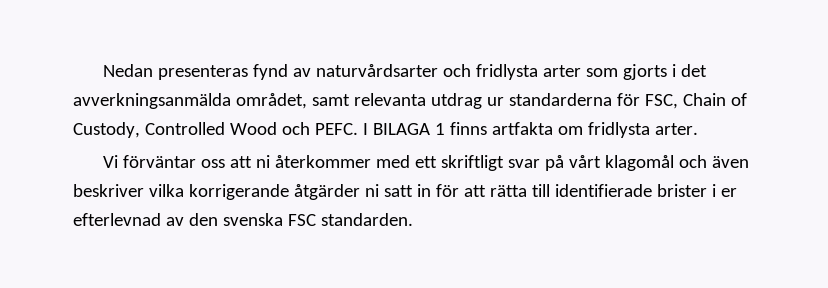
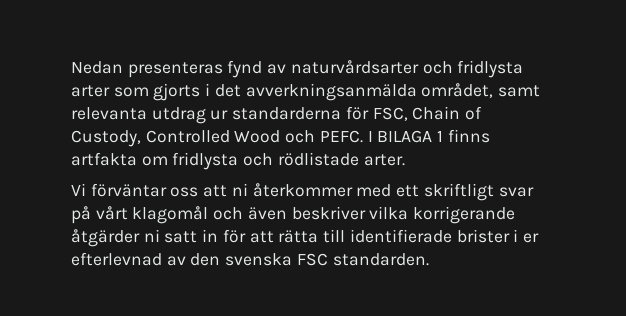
- I BILAGA 1 finns artfakta om fridlysta arter.
+ I BILAGA 1 finns artfakta om fridlysta och rödlistade arter.

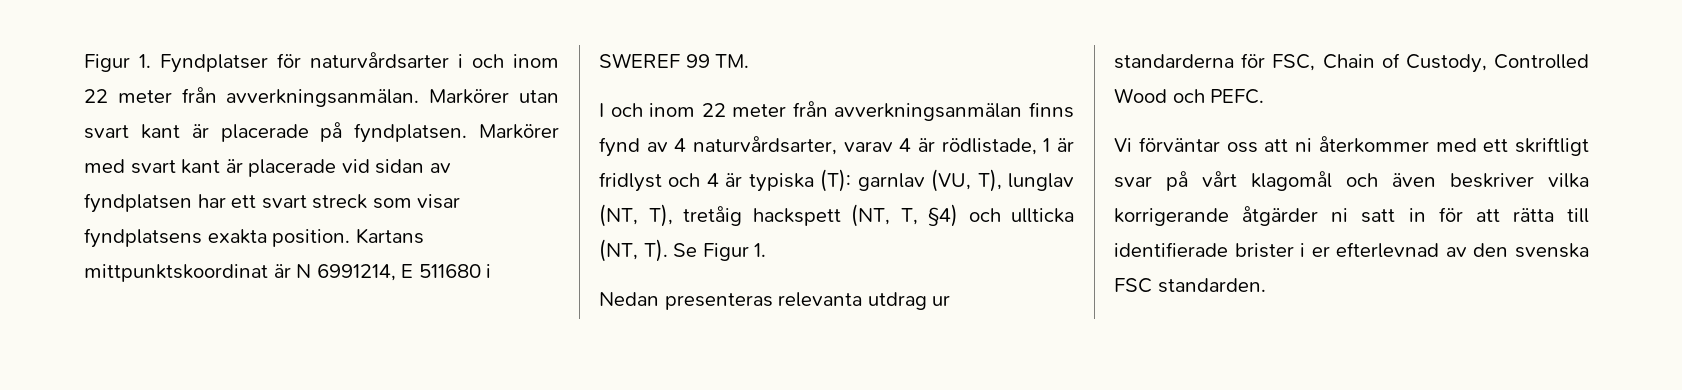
- Nedan presenteras fynd av naturvårdsarter och fridlysta arter som gjorts i det avverkningsanmälda området, samt relevanta utdrag ur standarderna för FSC, Chain of Custody, Controlled Wood och PEFC. I BILAGA 1 finns artfakta om fridlysta och rödlistade arter.
+ Figur 1. Fyndplatser för naturvårdsarter i och inom 22 meter från avverkningsanmälan. Markörer utan svart kant är placerade på fyndplatsen. Markörer med svart kant är placerade vid sidan av fyndplatsen har ett svart streck som visar fyndplatsens exakta position. Kartans mittpunktskoordinat är N 6991214, E 511680 i SWEREF 99 TM.
+ I och inom 22 meter från avverkningsanmälan finns fynd av 4 naturvårdsarter, varav 4 är rödlistade, 1 är fridlyst och 4 är typiska (T): garnlav (VU, T), lunglav (NT, T), tretåig hackspett (NT, T, §4) och ullticka (NT, T). Se Figur 1.
+ Nedan presenteras relevanta utdrag ur standarderna för FSC, Chain of Custody, Controlled Wood och PEFC.

